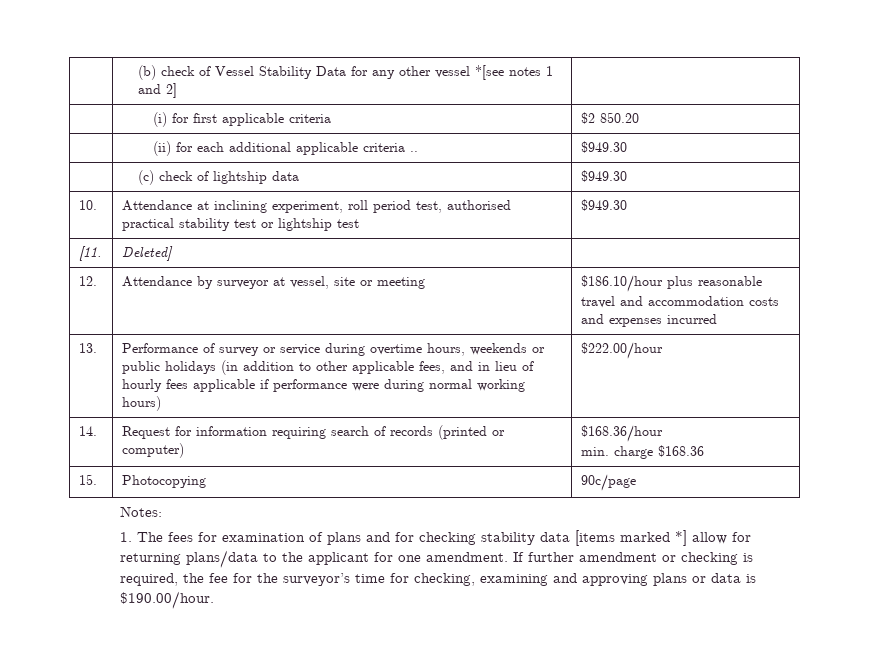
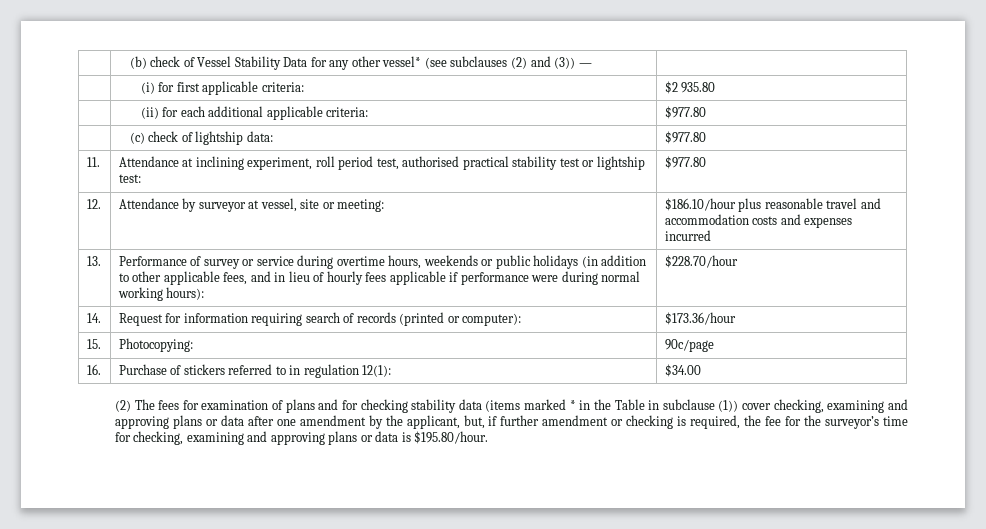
- | (b) check of Vessel Stability Data for any other vessel *[see notes 1 and 2] |
+ | (b) check of Vessel Stability Data for any other vessel* (see subclauses (2) and (3)) — |
- | (i) for first applicable criteria | $2 850.20
+ | (i) for first applicable criteria: | $2 935.80
- | (ii) for each additional applicable criteria .. | $949.30
+ | (ii) for each additional applicable criteria: | $977.80
- | (c) check of lightship data | $949.30
- 10. | Attendance at inclining experiment, roll period test, authorised practical stability test or lightship test | $949.30
- [11. | Deleted] |
+ | (c) check of lightship data: | $977.80
+ 11. | Attendance at inclining experiment, roll period test, authorised practical stability test or lightship test: | $977.80
- 12. | Attendance by surveyor at vessel, site or meeting | $186.10/hour plus reasonable travel and accommodation costs and expenses incurred
+ 12. | Attendance by surveyor at vessel, site or meeting: | $186.10/hour plus reasonable travel and accommodation costs and expenses incurred
- 13. | Performance of survey or service during overtime hours, weekends or public holidays (in addition to other applicable fees, and in lieu of hourly fees applicable if performance were during normal working hours) | $222.00/hour
+ 13. | Performance of survey or service during overtime hours, weekends or public holidays (in addition to other applicable fees, and in lieu of hourly fees applicable if performance were during normal working hours): | $228.70/hour
- 14. | Request for information requiring search of records (printed or computer) | $168.36/hour
- min. charge $168.36
+ 14. | Request for information requiring search of records (printed or computer): | $173.36/hour
- 15. | Photocopying | 90c/page
+ 15. | Photocopying: | 90c/page
- Notes:
- 1. The fees for examination of plans and for checking stability data [items marked *] allow for returning plans/data to the applicant for one amendment. If further amendment or checking is required, the fee for the surveyor’s time for checking, examining and approving plans or data is $190.00/hour.
+ 16. | Purchase of stickers referred to in regulation 12(1): | $34.00
+ (2) The fees for examination of plans and for checking stability data (items marked * in the Table in subclause (1)) cover checking, examining and approving plans or data after one amendment by the applicant, but, if further amendment or checking is required, the fee for the surveyor’s time for checking, examining and approving plans or data is $195.80/hour.

